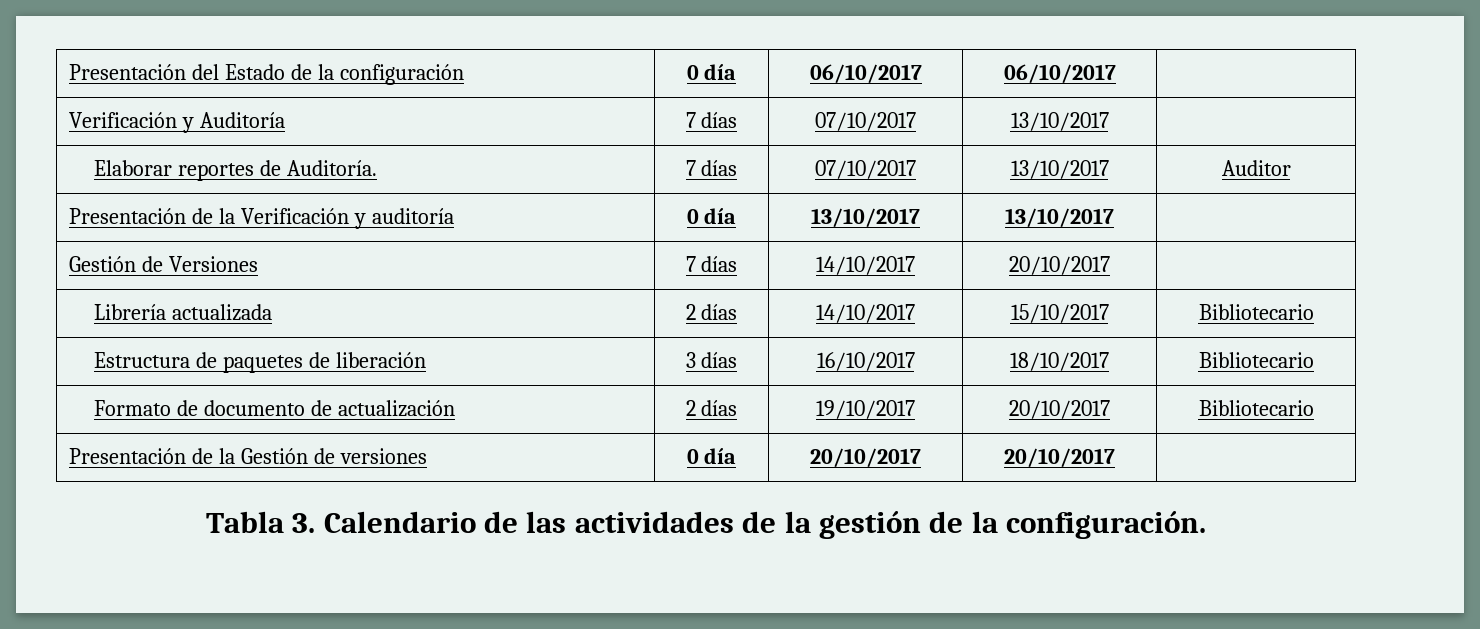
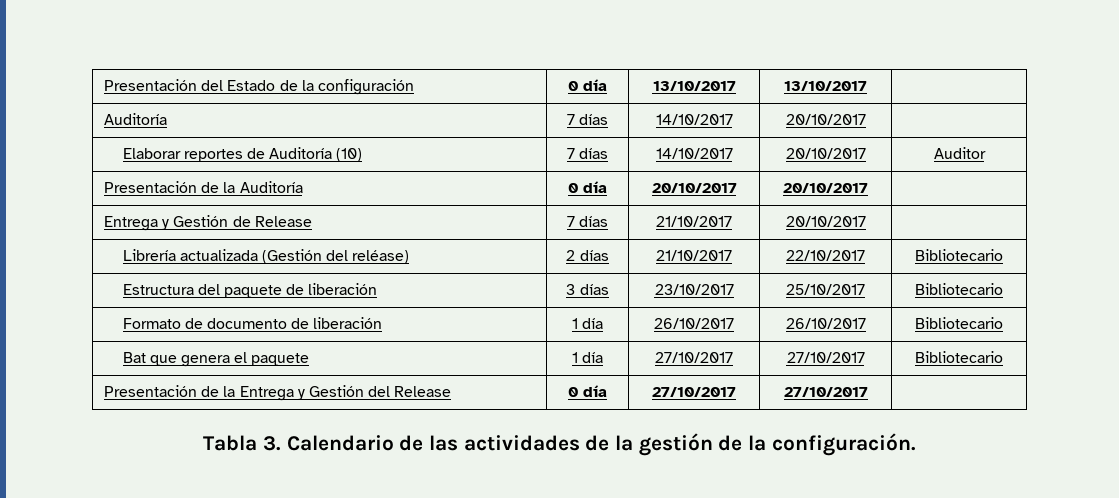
- Presentación del Estado de la configuración | 0 día | 06/10/2017 | 06/10/2017 |
- Verificación y Auditoría | 7 días | 07/10/2017 | 13/10/2017 |
- Elaborar reportes de Auditoría. | 7 días | 07/10/2017 | 13/10/2017 | Auditor
- Presentación de la Verificación y auditoría | 0 día | 13/10/2017 | 13/10/2017 |
+ Presentación del Estado de la configuración | 0 día | 13/10/2017 | 13/10/2017 |
- Gestión de Versiones | 7 días | 14/10/2017 | 20/10/2017 |
+ Auditoría | 7 días | 14/10/2017 | 20/10/2017 |
+ Elaborar reportes de Auditoría (10) | 7 días | 14/10/2017 | 20/10/2017 | Auditor
+ Presentación de la Auditoría | 0 día | 20/10/2017 | 20/10/2017 |
+ Entrega y Gestión de Release | 7 días | 21/10/2017 | 20/10/2017 |
- Librería actualizada | 2 días | 14/10/2017 | 15/10/2017 | Bibliotecario
+ Librería actualizada (Gestión del reléase) | 2 días | 21/10/2017 | 22/10/2017 | Bibliotecario
- Estructura de paquetes de liberación | 3 días | 16/10/2017 | 18/10/2017 | Bibliotecario
+ Estructura del paquete de liberación | 3 días | 23/10/2017 | 25/10/2017 | Bibliotecario
- Formato de documento de actualización | 2 días | 19/10/2017 | 20/10/2017 | Bibliotecario
+ Formato de documento de liberación | 1 día | 26/10/2017 | 26/10/2017 | Bibliotecario
+ Bat que genera el paquete | 1 día | 27/10/2017 | 27/10/2017 | Bibliotecario
- Presentación de la Gestión de versiones | 0 día | 20/10/2017 | 20/10/2017 |
+ Presentación de la Entrega y Gestión del Release | 0 día | 27/10/2017 | 27/10/2017 |

